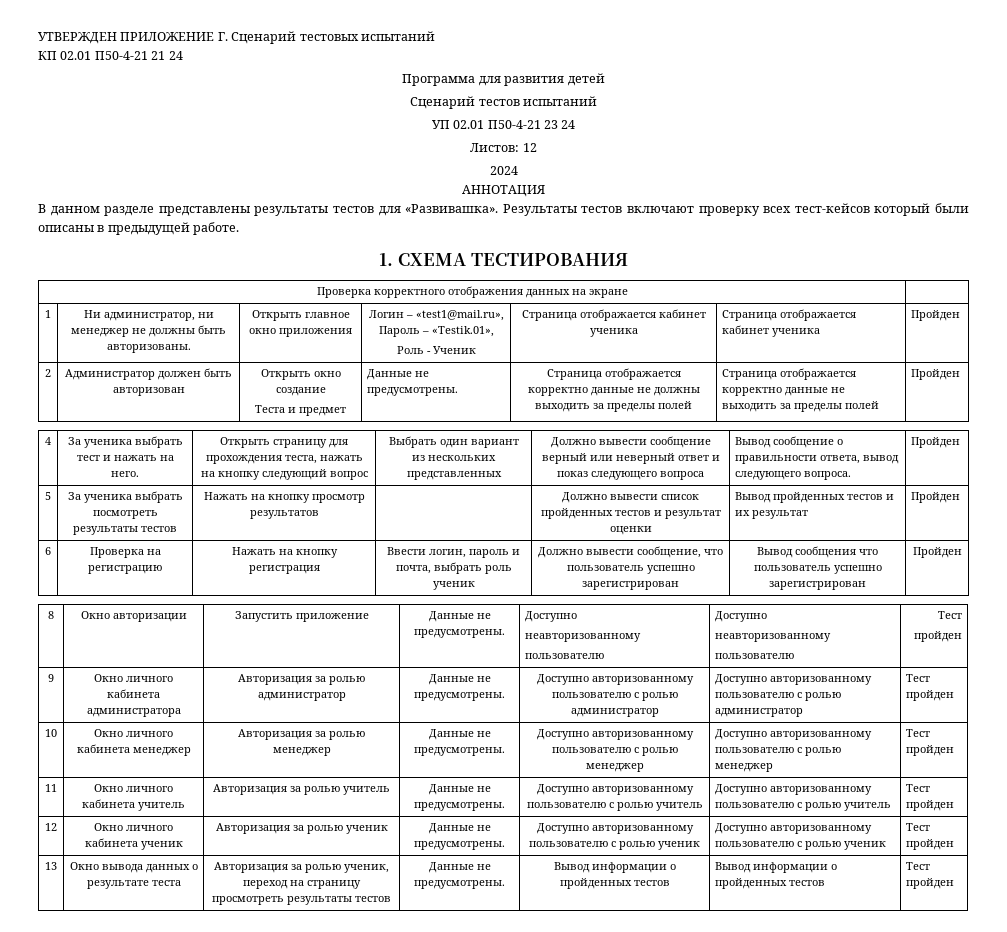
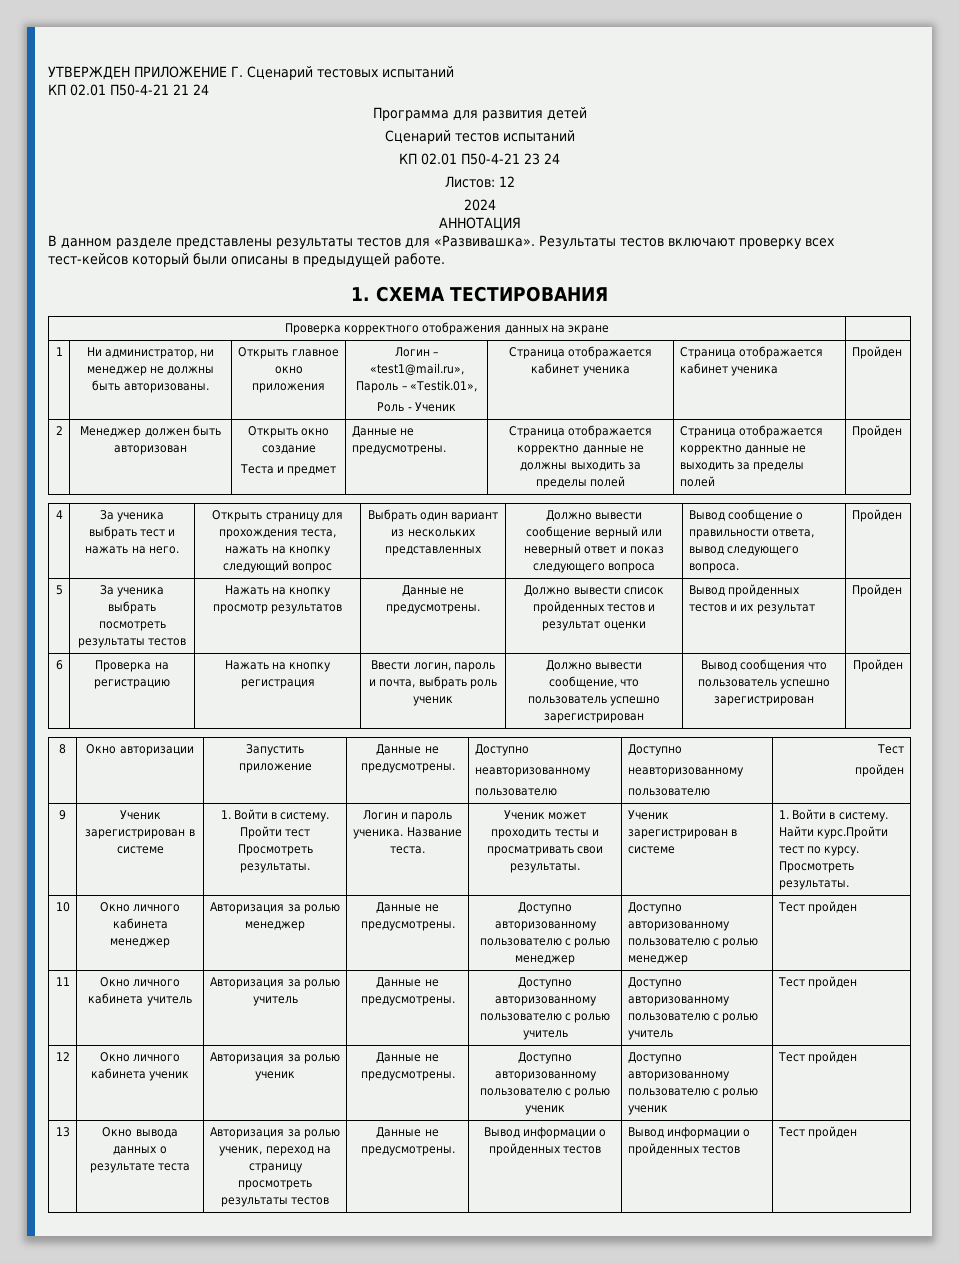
- УП 02.01 П50-4-21 23 24
+ КП 02.01 П50-4-21 23 24
- 2 | Администратор должен быть авторизован | Открыть окно создание
+ 2 | Менеджер должен быть авторизован | Открыть окно создание
- 5 | За ученика выбрать посмотреть результаты тестов | Нажать на кнопку просмотр результатов | | Должно вывести список пройденных тестов и результат оценки | Вывод пройденных тестов и их результат | Пройден
+ 5 | За ученика выбрать посмотреть результаты тестов | Нажать на кнопку просмотр результатов | Данные не предусмотрены. | Должно вывести список пройденных тестов и результат оценки | Вывод пройденных тестов и их результат | Пройден
- Окно личного кабинета администратора | Авторизация за ролью администратор | Данные не предусмотрены. | Доступно авторизованному пользователю с ролью администратор | Доступно авторизованному пользователю с ролью администратор | Тест пройден
+ Ученик зарегистрирован в системе | 1. Войти в систему. Пройти тест Просмотреть результаты. | Логин и пароль ученика. Название теста. | Ученик может проходить тесты и просматривать свои результаты. | Ученик зарегистрирован в системе | 1. Войти в систему. Найти курс.Пройти тест по курсу. Просмотреть результаты.

